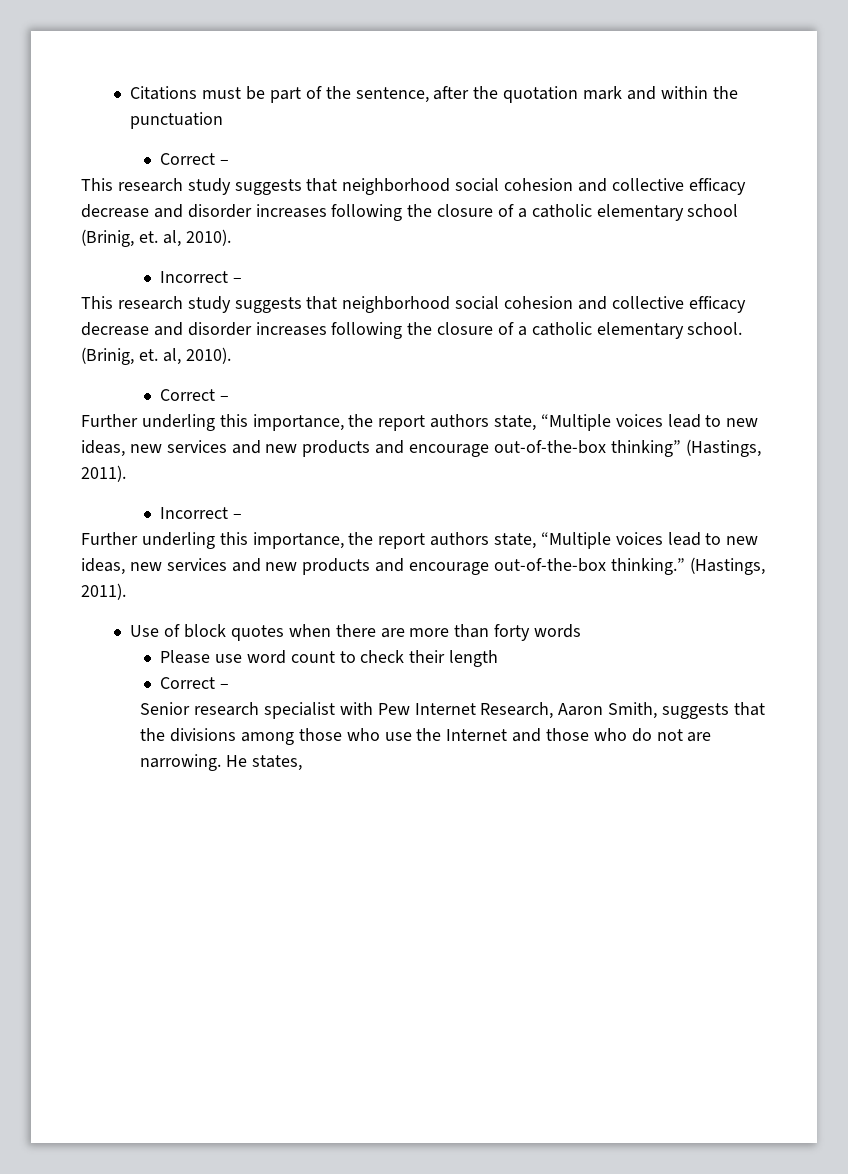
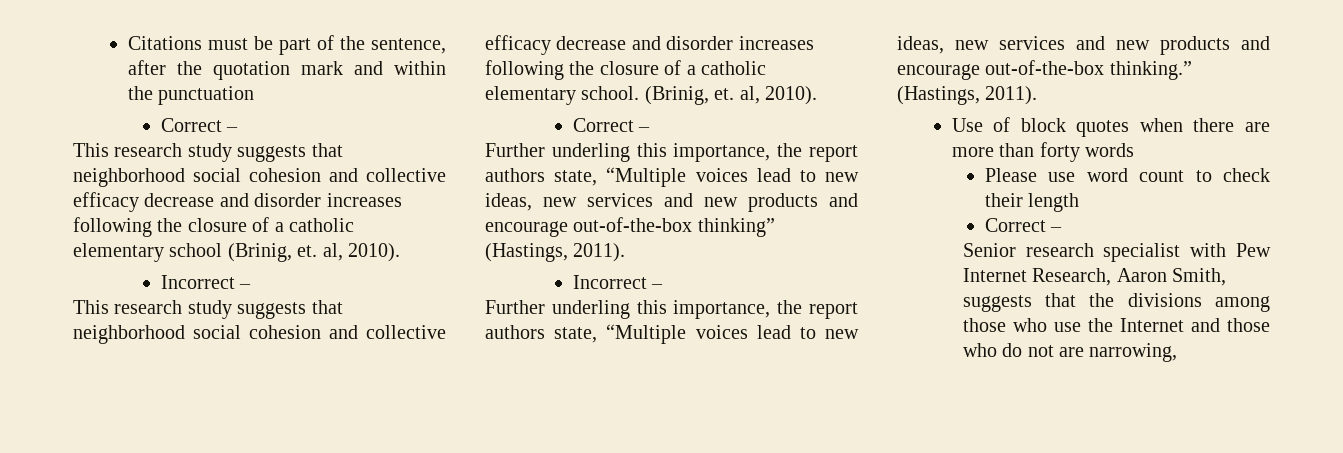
- Senior research specialist with Pew Internet Research, Aaron Smith, suggests that the divisions among those who use the Internet and those who do not are narrowing. He states,
+ Senior research specialist with Pew Internet Research, Aaron Smith, suggests that the divisions among those who use the Internet and those who do not are narrowing,

